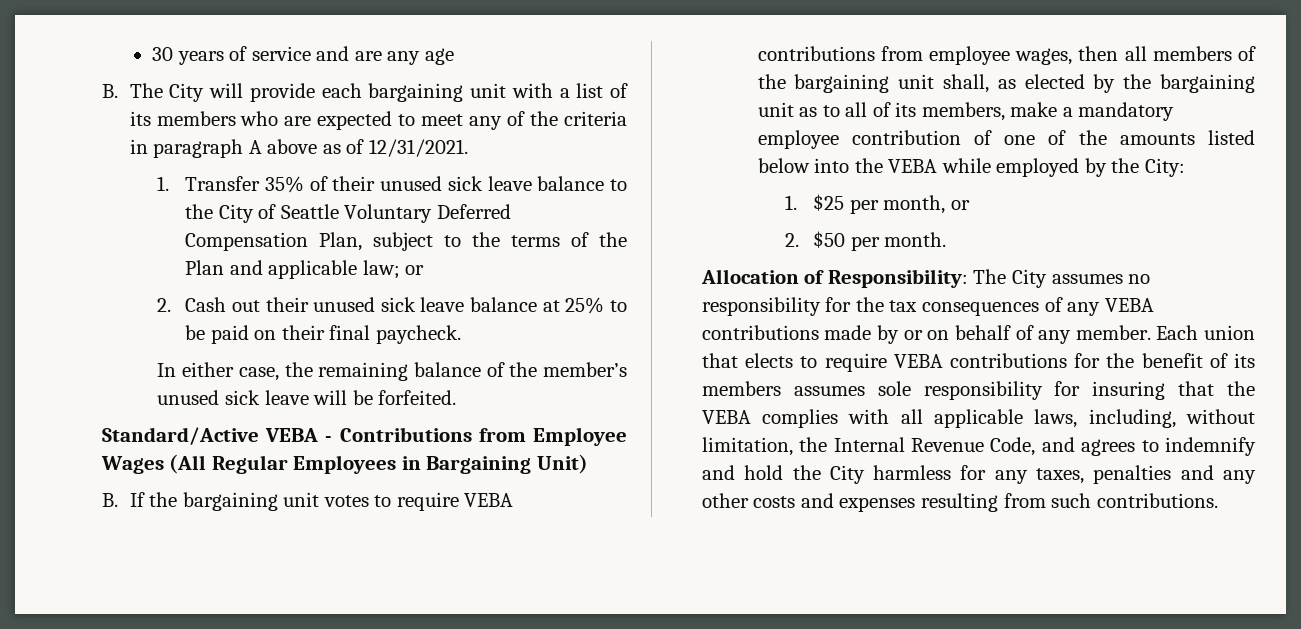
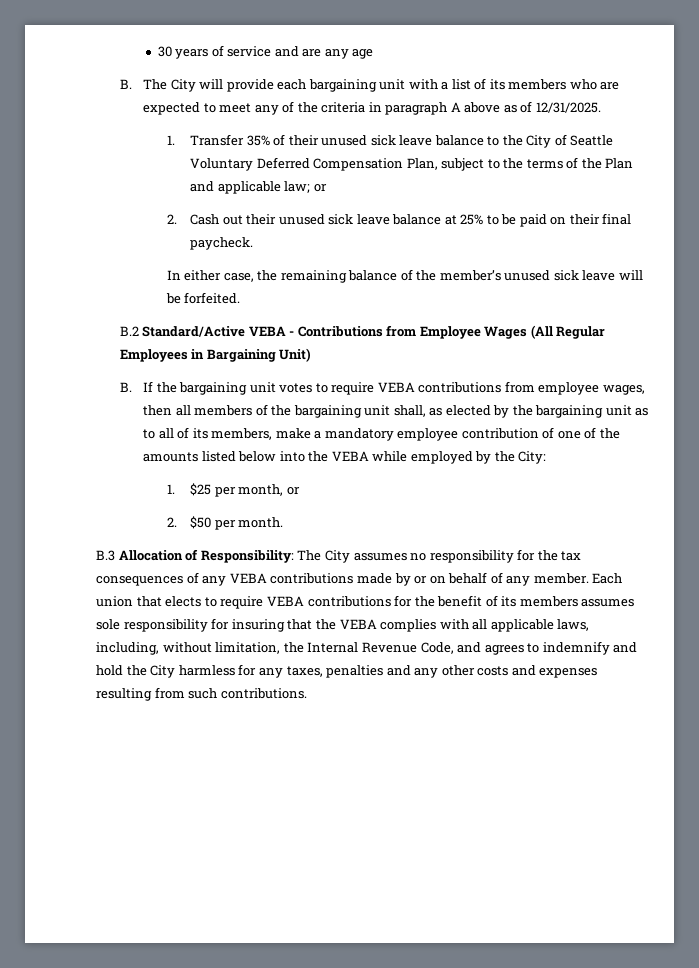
- B. The City will provide each bargaining unit with a list of its members who are expected to meet any of the criteria in paragraph A above as of 12/31/2021.
+ B. The City will provide each bargaining unit with a list of its members who are expected to meet any of the criteria in paragraph A above as of 12/31/2025.
- Standard/Active VEBA - Contributions from Employee Wages (All Regular Employees in Bargaining Unit)
+ B.2 Standard/Active VEBA - Contributions from Employee Wages (All Regular Employees in Bargaining Unit)
- Allocation of Responsibility: The City assumes no responsibility for the tax consequences of any VEBA contributions made by or on behalf of any member.
+ B.3 Allocation of Responsibility: The City assumes no responsibility for the tax consequences of any VEBA contributions made by or on behalf of any member.

